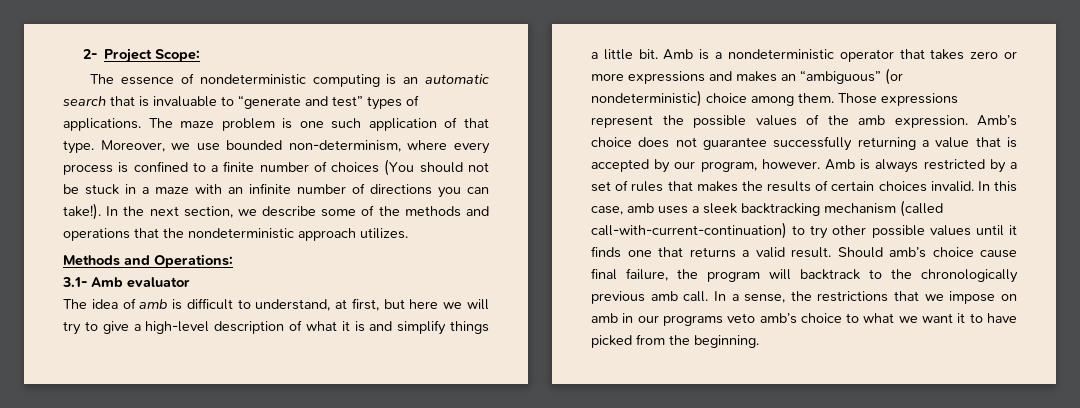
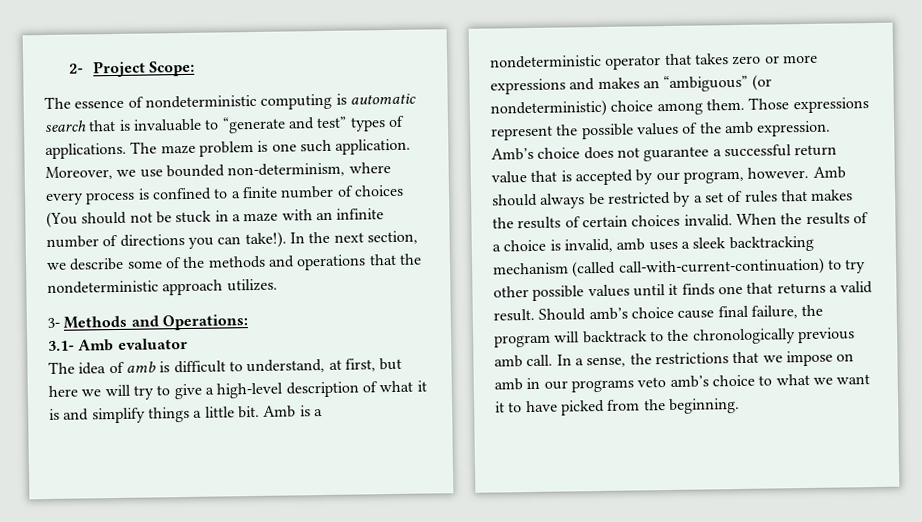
- The essence of nondeterministic computing is an automatic search that is invaluable to “generate and test” types of applications.
+ The essence of nondeterministic computing is automatic search that is invaluable to “generate and test” types of applications.
- The maze problem is one such application of that type.
+ The maze problem is one such application.
- Methods and Operations:
+ 3- Methods and Operations:
- Amb’s choice does not guarantee successfully returning a value that is accepted by our program, however.
+ Amb’s choice does not guarantee a successful return value that is accepted by our program, however.
- Amb is always restricted by a set of rules that makes the results of certain choices invalid.
+ Amb should always be restricted by a set of rules that makes the results of certain choices invalid.
- In this case, amb uses a sleek backtracking mechanism (called call-with-current-continuation) to try other possible values until it finds one that returns a valid result.
+ When the results of a choice is invalid, amb uses a sleek backtracking mechanism (called call-with-current-continuation) to try other possible values until it finds one that returns a valid result.

